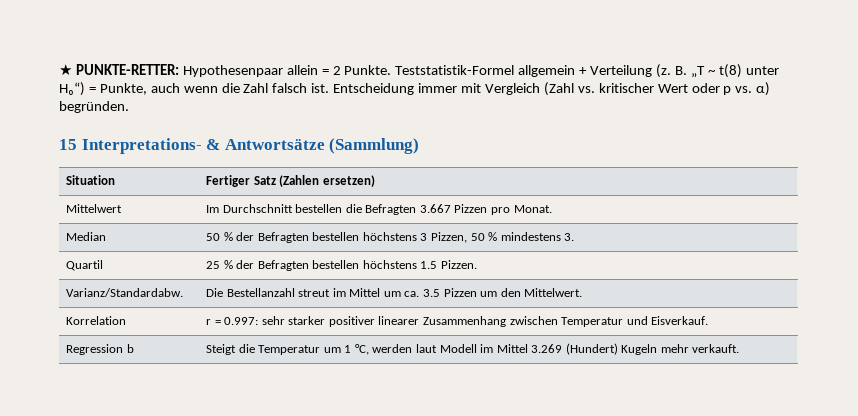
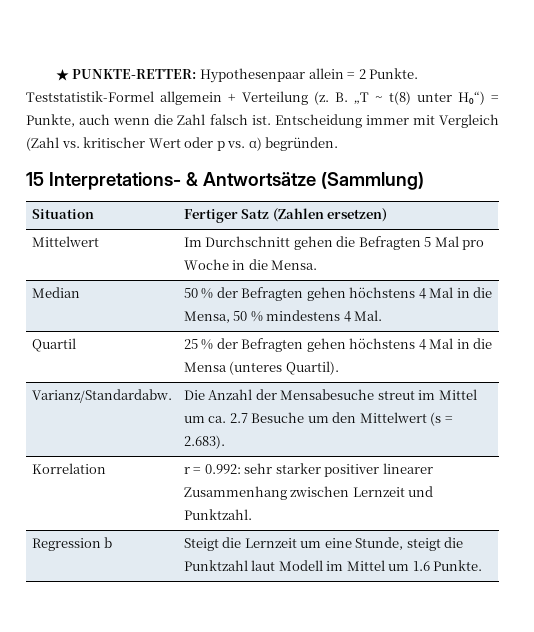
- Mittelwert | Im Durchschnitt bestellen die Befragten 3.667 Pizzen pro Monat.
+ Mittelwert | Im Durchschnitt gehen die Befragten 5 Mal pro Woche in die Mensa.
- Median | 50 % der Befragten bestellen höchstens 3 Pizzen, 50 % mindestens 3.
+ Median | 50 % der Befragten gehen höchstens 4 Mal in die Mensa, 50 % mindestens 4 Mal.
- Quartil | 25 % der Befragten bestellen höchstens 1.5 Pizzen.
+ Quartil | 25 % der Befragten gehen höchstens 4 Mal in die Mensa (unteres Quartil).
- Varianz/Standardabw. | Die Bestellanzahl streut im Mittel um ca. 3.5 Pizzen um den Mittelwert.
+ Varianz/Standardabw. | Die Anzahl der Mensabesuche streut im Mittel um ca. 2.7 Besuche um den Mittelwert (s = 2.683).
- Korrelation | r = 0.997: sehr starker positiver linearer Zusammenhang zwischen Temperatur und Eisverkauf.
+ Korrelation | r = 0.992: sehr starker positiver linearer Zusammenhang zwischen Lernzeit und Punktzahl.
- Regression b | Steigt die Temperatur um 1 °C, werden laut Modell im Mittel 3.269 (Hundert) Kugeln mehr verkauft.
+ Regression b | Steigt die Lernzeit um eine Stunde, steigt die Punktzahl laut Modell im Mittel um 1.6 Punkte.

